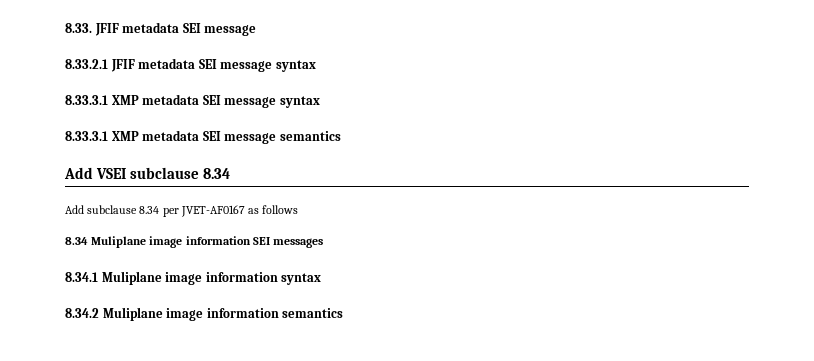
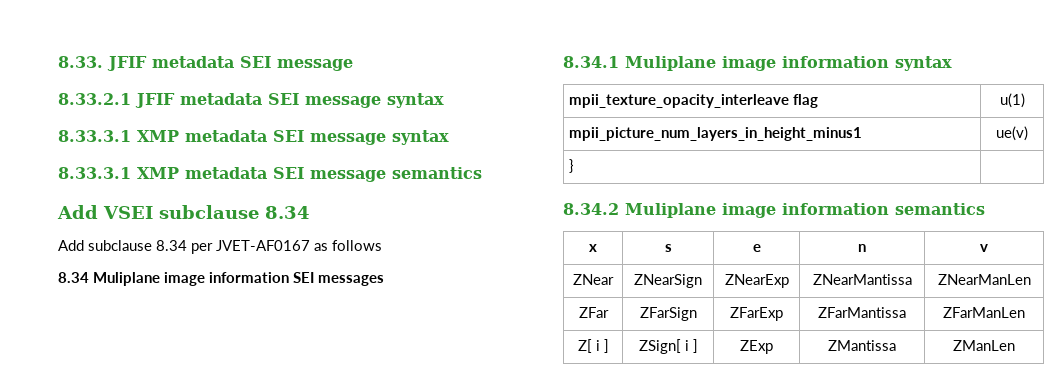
+ mpii_texture_opacity_interleave flag | u(1)
+ mpii_picture_num_layers_in_height_minus1 | ue(v)
+ } |
+ x | s | e | n | v
+ ZNear | ZNearSign | ZNearExp | ZNearMantissa | ZNearManLen
+ ZFar | ZFarSign | ZFarExp | ZFarMantissa | ZFarManLen
+ Z[ i ] | ZSign[ i ] | ZExp | ZMantissa | ZManLen

